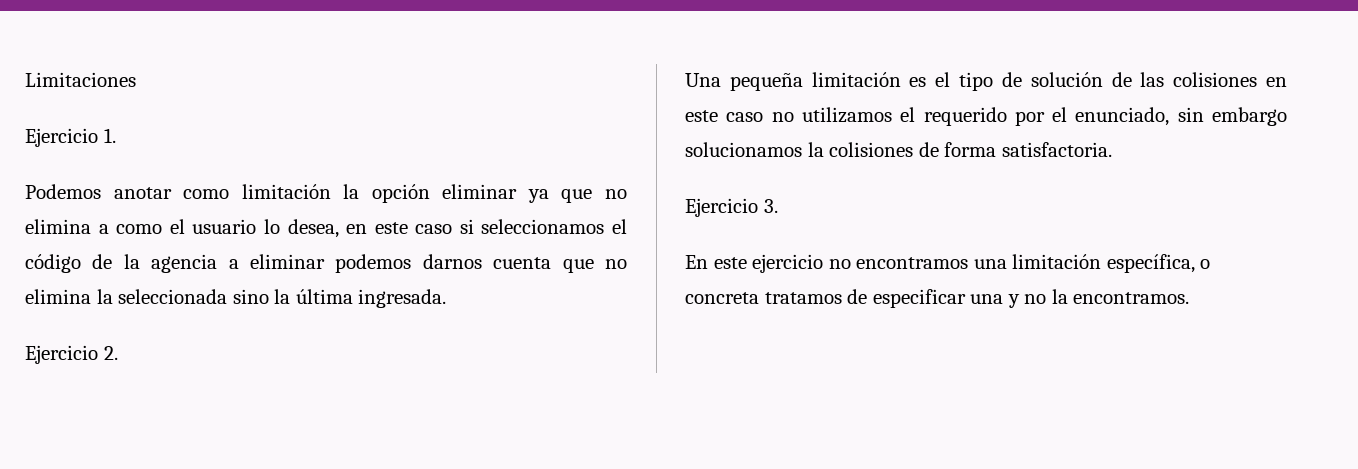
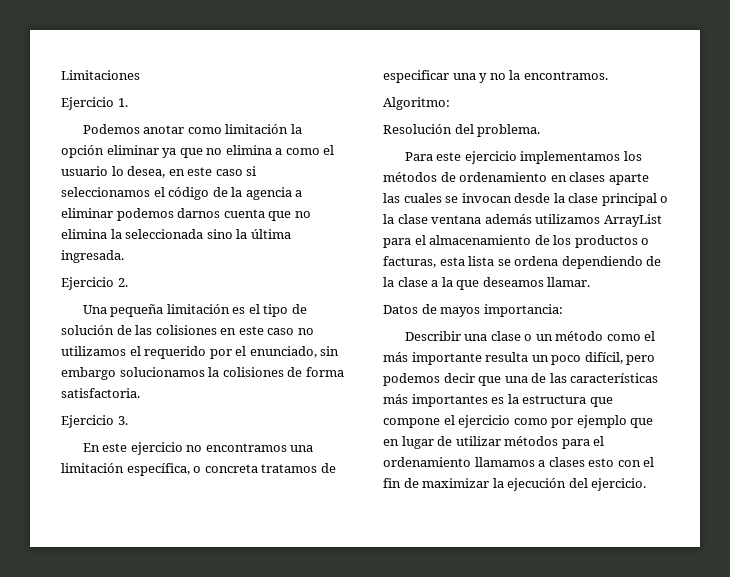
+ Algoritmo:
+ Resolución del problema.
+ Para este ejercicio implementamos los métodos de ordenamiento en clases aparte las cuales se invocan desde la clase principal o la clase ventana además utilizamos ArrayList para el almacenamiento de los productos o facturas, esta lista se ordena dependiendo de la clase a la que deseamos llamar.
+ Datos de mayos importancia:
+ Describir una clase o un método como el más importante resulta un poco difícil, pero podemos decir que una de las características más importantes es la estructura que compone el ejercicio como por ejemplo que en lugar de utilizar métodos para el ordenamiento llamamos a clases esto con el fin de maximizar la ejecución del ejercicio.

